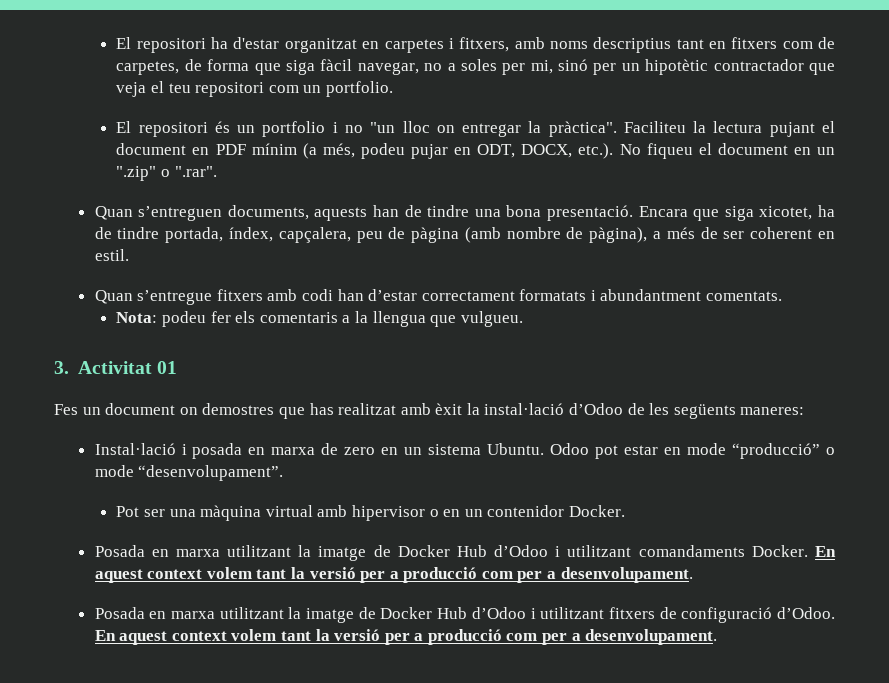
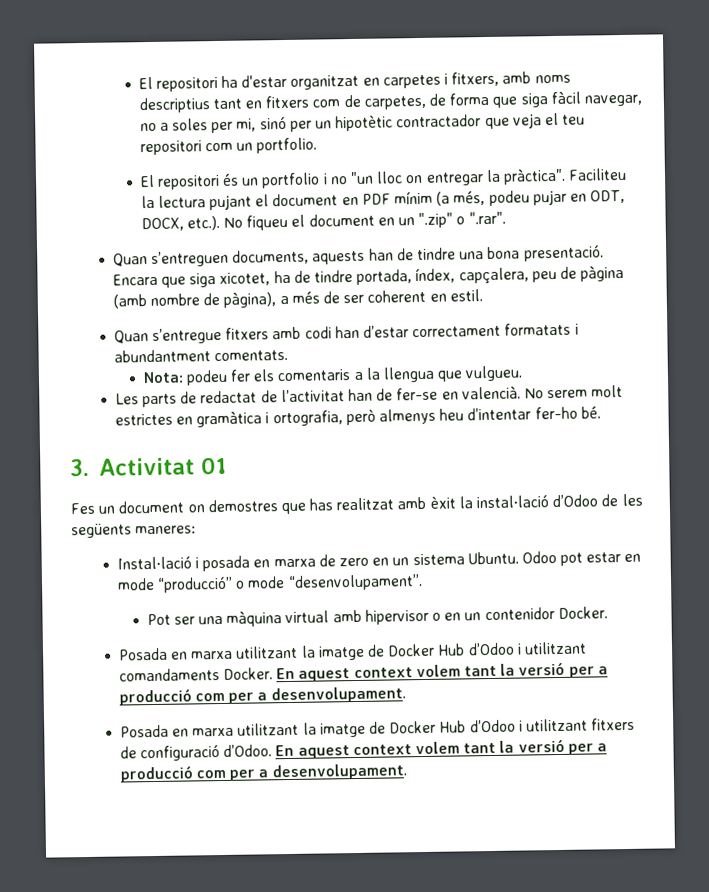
+ Les parts de redactat de l’activitat han de fer-se en valencià. No serem molt estrictes en gramàtica i ortografia, però almenys heu d’intentar fer-ho bé.

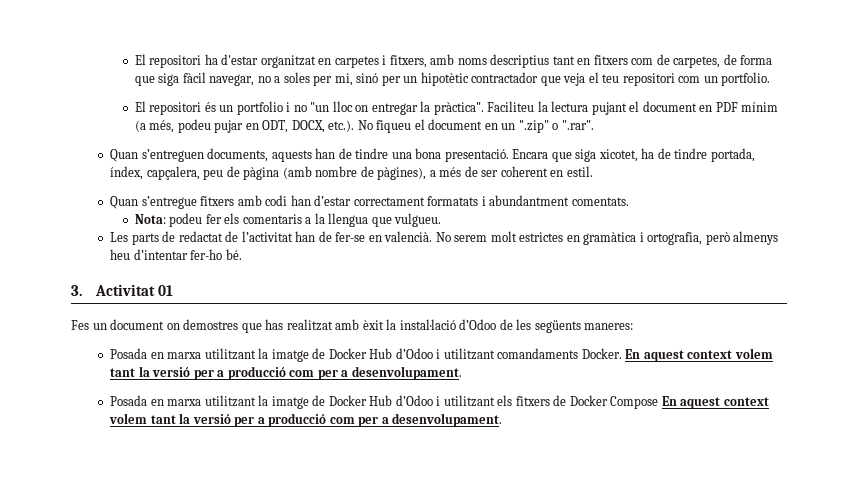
- Encara que siga xicotet, ha de tindre portada, índex, capçalera, peu de pàgina (amb nombre de pàgina), a més de ser coherent en estil.
+ Encara que siga xicotet, ha de tindre portada, índex, capçalera, peu de pàgina (amb nombre de pàgines), a més de ser coherent en estil.
- Instal·lació i posada en marxa de zero en un sistema Ubuntu. Odoo pot estar en mode “producció” o mode “desenvolupament”.
- Pot ser una màquina virtual amb hipervisor o en un contenidor Docker.
- Posada en marxa utilitzant la imatge de Docker Hub d’Odoo i utilitzant fitxers de configuració d’Odoo. En aquest context volem tant la versió per a producció com per a desenvolupament.
+ Posada en marxa utilitzant la imatge de Docker Hub d’Odoo i utilitzant els fitxers de Docker Compose En aquest context volem tant la versió per a producció com per a desenvolupament.

